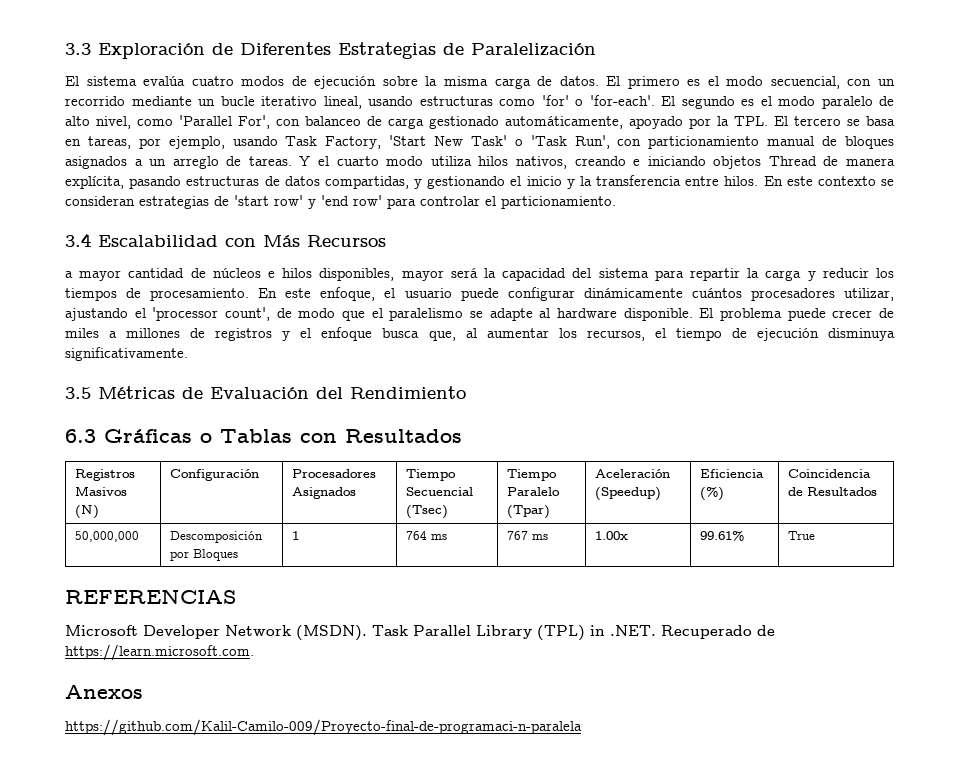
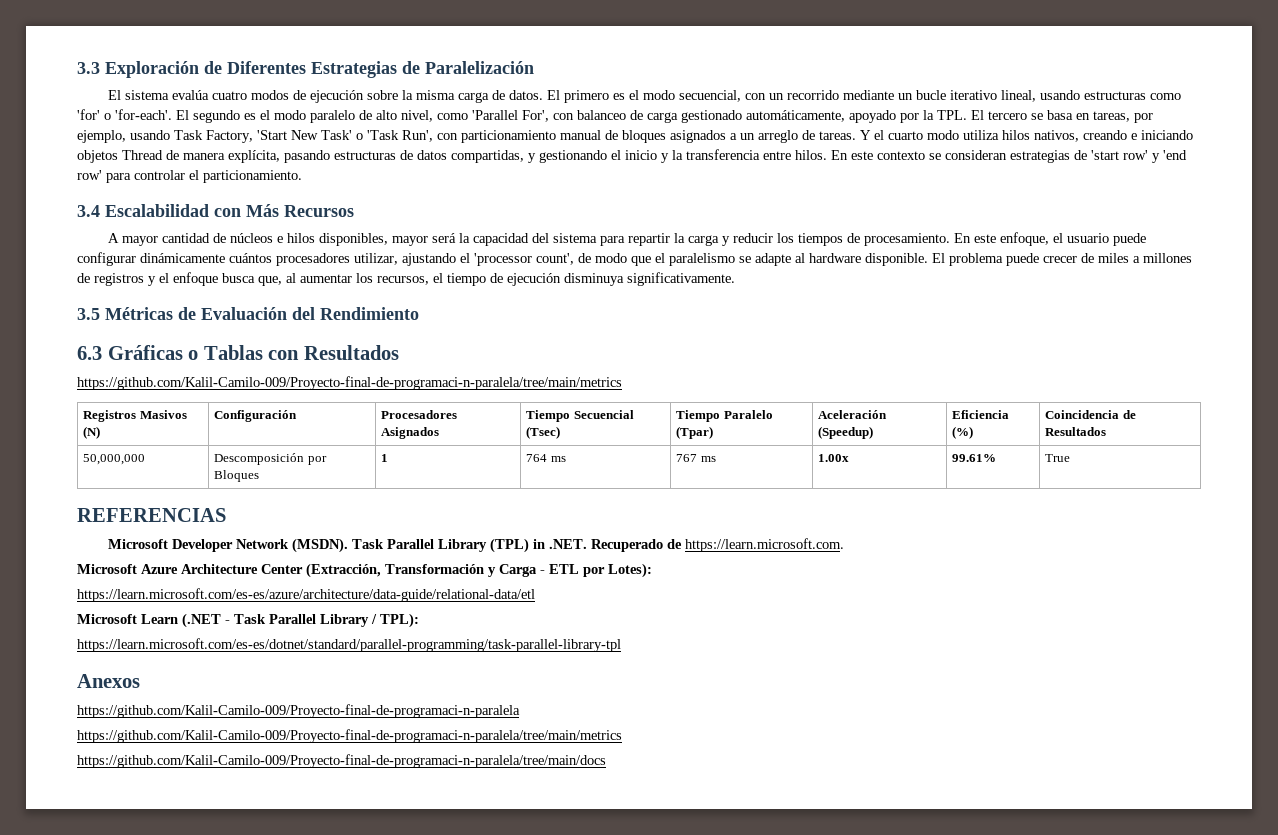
- a mayor cantidad de núcleos e hilos disponibles, mayor será la capacidad del sistema para repartir la carga y reducir los tiempos de procesamiento.
+ A mayor cantidad de núcleos e hilos disponibles, mayor será la capacidad del sistema para repartir la carga y reducir los tiempos de procesamiento.
  6.3 Gráficas o Tablas con Resultados
+ https://github.com/Kalil-Camilo-009/Proyecto-final-de-programaci-n-paralela/tree/main/metrics
+ Microsoft Azure Architecture Center (Extracción, Transformación y Carga - ETL por Lotes):
+ https://learn.microsoft.com/es-es/azure/architecture/data-guide/relational-data/etl
+ Microsoft Learn (.NET - Task Parallel Library / TPL):
+ https://learn.microsoft.com/es-es/dotnet/standard/parallel-programming/task-parallel-library-tpl
  https://github.com/Kalil-Camilo-009/Proyecto-final-de-programaci-n-paralela
+ https://github.com/Kalil-Camilo-009/Proyecto-final-de-programaci-n-paralela/tree/main/metrics
+ https://github.com/Kalil-Camilo-009/Proyecto-final-de-programaci-n-paralela/tree/main/docs

